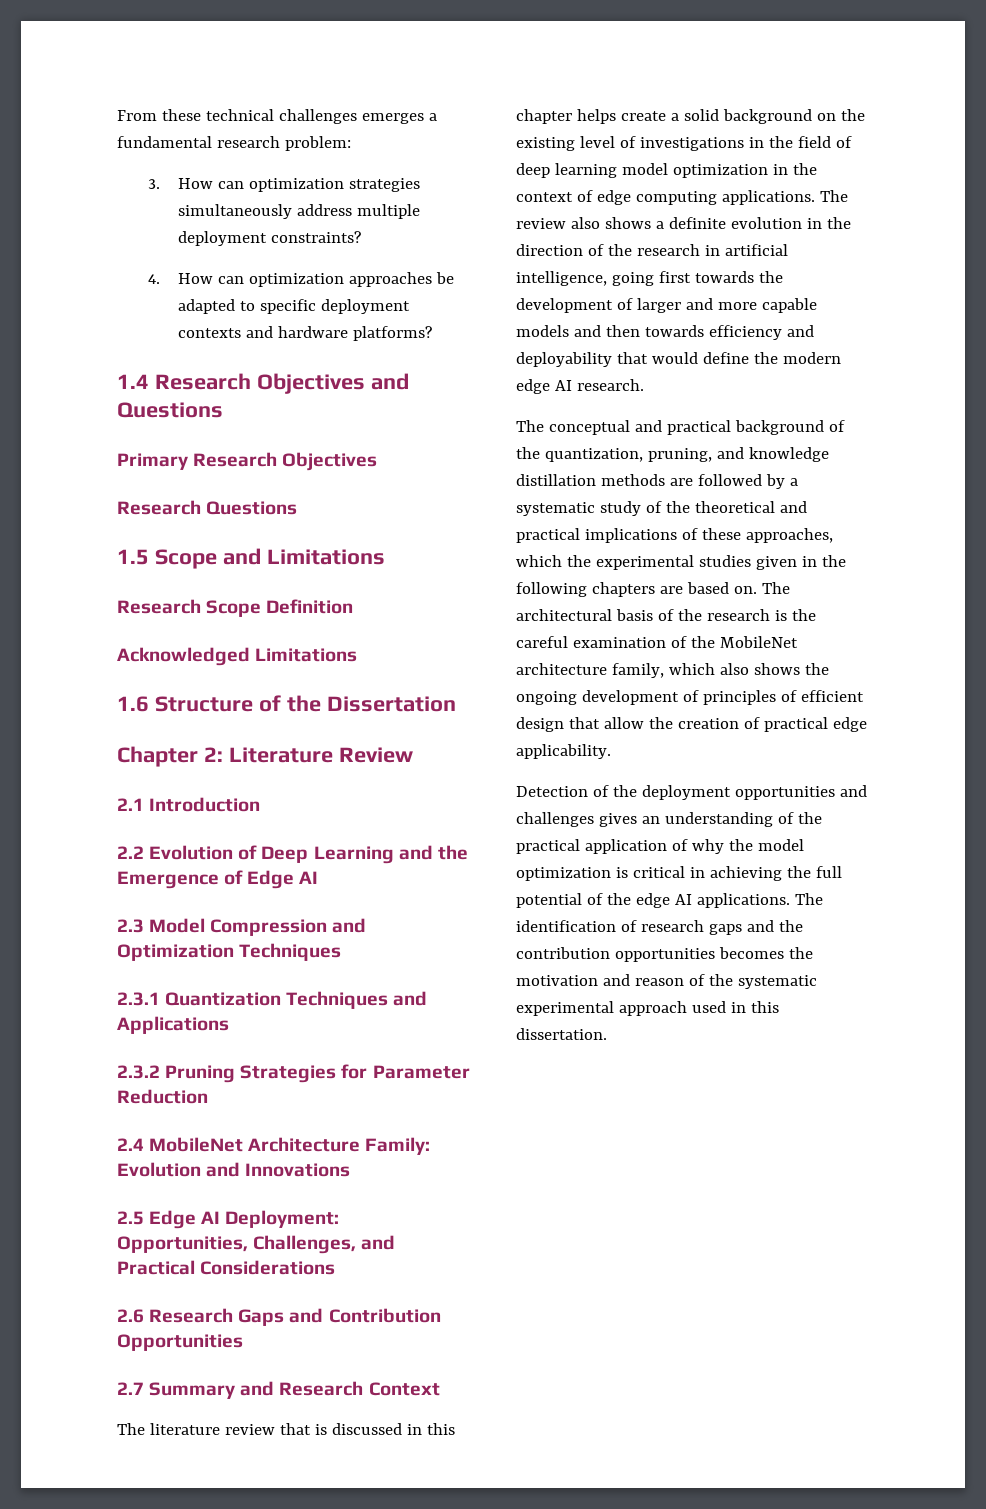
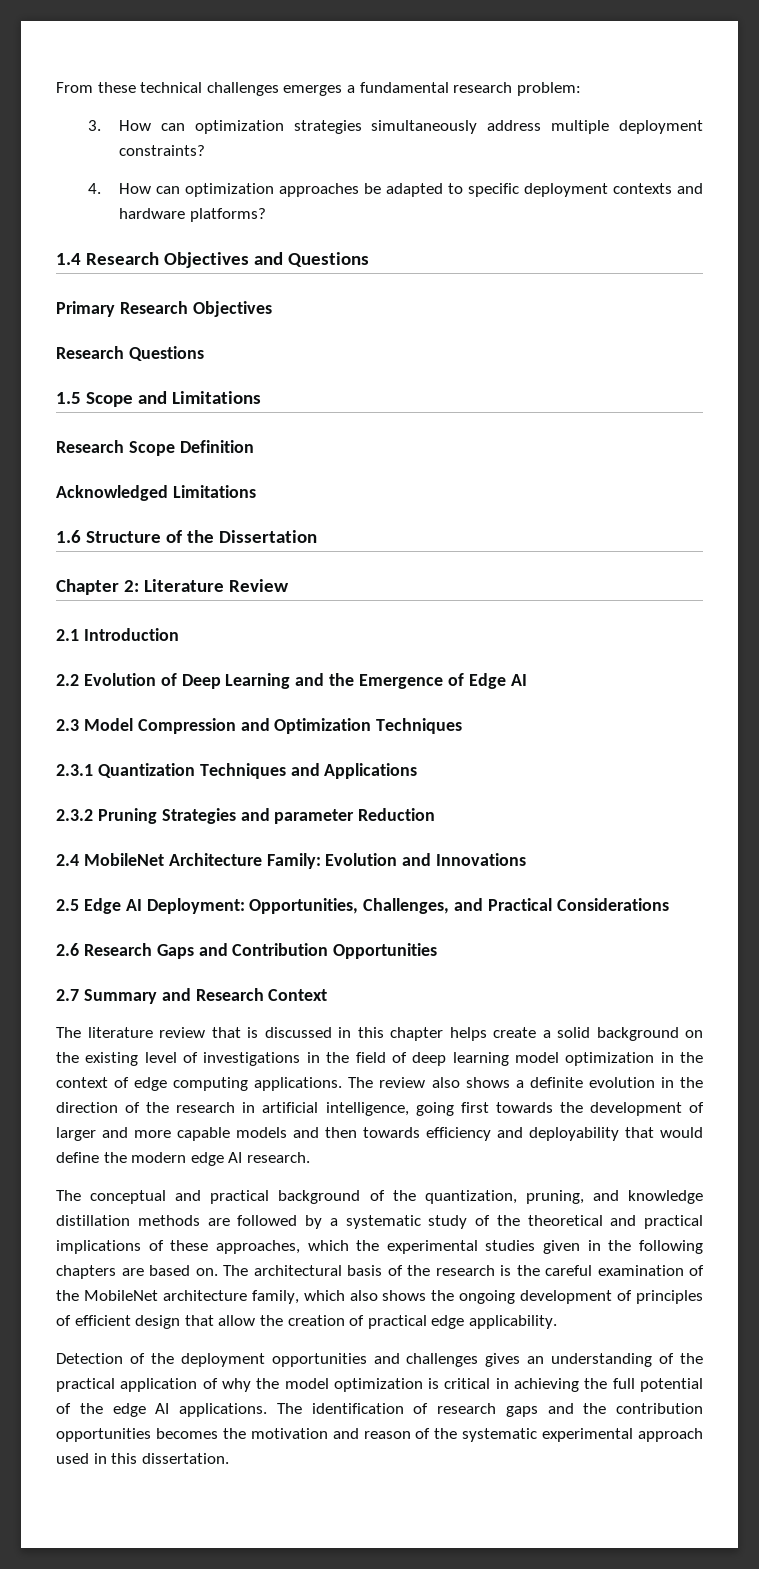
- 2.3.2 Pruning Strategies for Parameter Reduction
+ 2.3.2 Pruning Strategies and parameter Reduction

